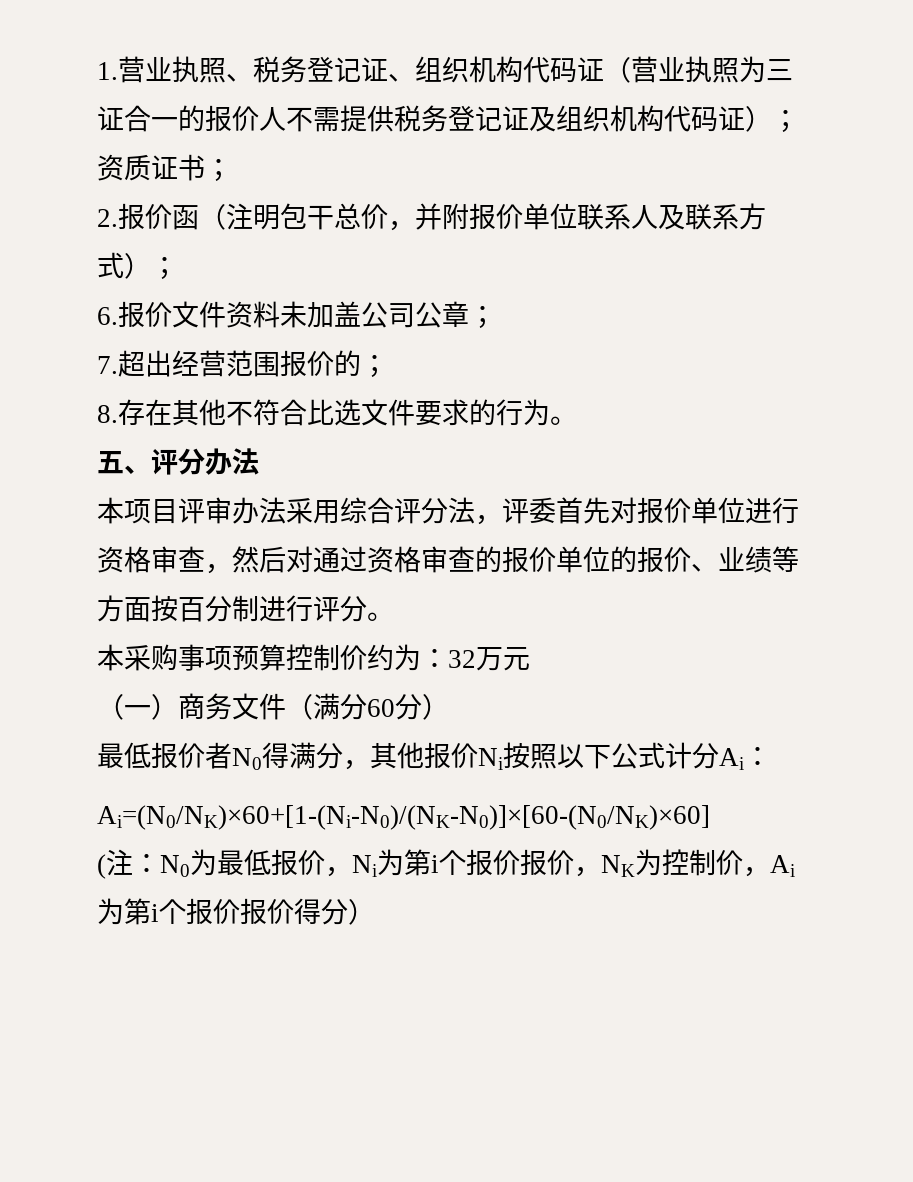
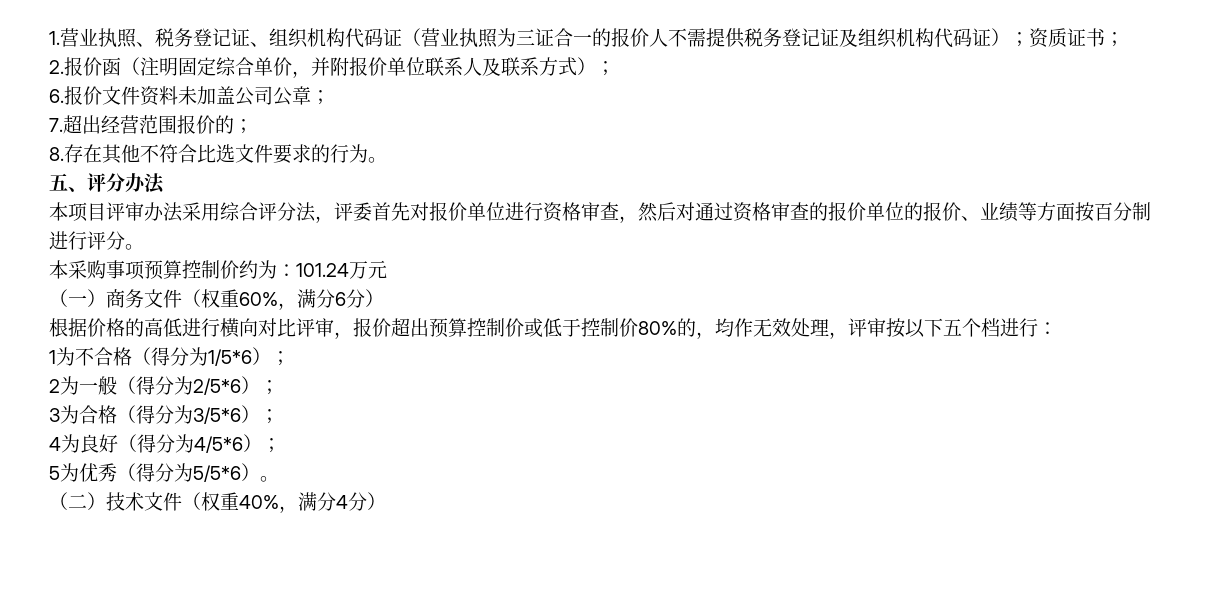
- 2.报价函（注明包干总价，并附报价单位联系人及联系方式）；
+ 2.报价函（注明固定综合单价，并附报价单位联系人及联系方式）；
- 本采购事项预算控制价约为：32万元
+ 本采购事项预算控制价约为：101.24万元
- （一）商务文件（满分60分）
- 最低报价者N0得满分，其他报价Ni按照以下公式计分Ai：
- Ai=(N0/NK)×60+[1-(Ni-N0)/(NK-N0)]×[60-(N0/NK)×60]
- (注：N0为最低报价，Ni为第i个报价报价，NK为控制价，Ai为第i个报价报价得分）
+ （一）商务文件（权重60%，满分6分）
+ 根据价格的高低进行横向对比评审，报价超出预算控制价或低于控制价80%的，均作无效处理，评审按以下五个档进行：
+ 1为不合格（得分为1/5*6）；
+ 2为一般（得分为2/5*6）；
+ 3为合格（得分为3/5*6）；
+ 4为良好（得分为4/5*6）；
+ 5为优秀（得分为5/5*6）。
+ （二）技术文件（权重40%，满分4分）

